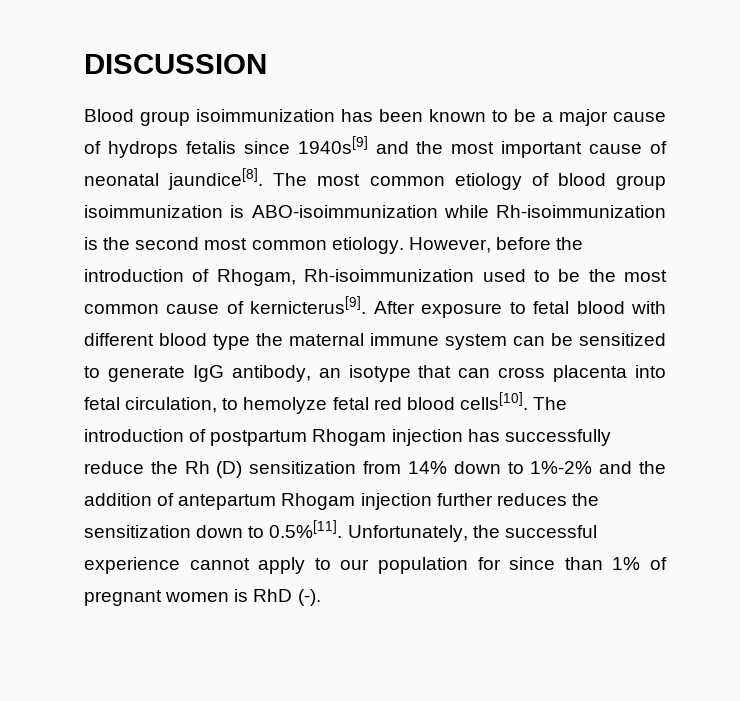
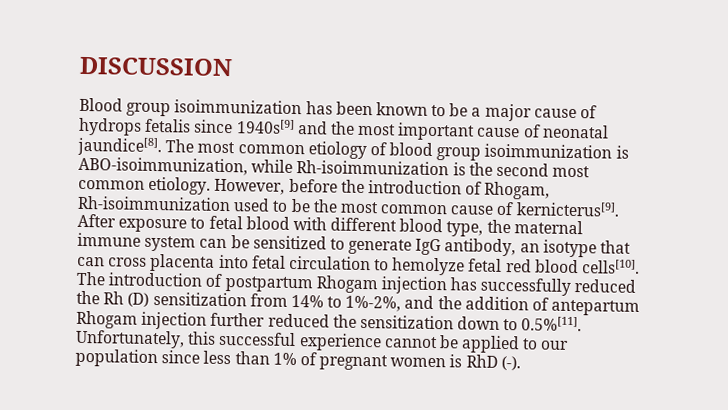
- The most common etiology of blood group isoimmunization is ABO-isoimmunization while Rh-isoimmunization is the second most common etiology.
+ The most common etiology of blood group isoimmunization is ABO-isoimmunization, while Rh-isoimmunization is the second most common etiology.
- After exposure to fetal blood with different blood type the maternal immune system can be sensitized to generate IgG antibody, an isotype that can cross placenta into fetal circulation, to hemolyze fetal red blood cells[10].
+ After exposure to fetal blood with different blood type, the maternal immune system can be sensitized to generate IgG antibody, an isotype that can cross placenta into fetal circulation to hemolyze fetal red blood cells[10].
- The introduction of postpartum Rhogam injection has successfully reduce the Rh (D) sensitization from 14% down to 1%-2% and the addition of antepartum Rhogam injection further reduces the sensitization down to 0.5%[11]. Unfortunately, the successful experience cannot apply to our population for since than 1% of pregnant women is RhD (-).
+ The introduction of postpartum Rhogam injection has successfully reduced the Rh (D) sensitization from 14% to 1%-2%, and the addition of antepartum Rhogam injection further reduced the sensitization down to 0.5%[11]. Unfortunately, this successful experience cannot be applied to our population since less than 1% of pregnant women is RhD (-).

